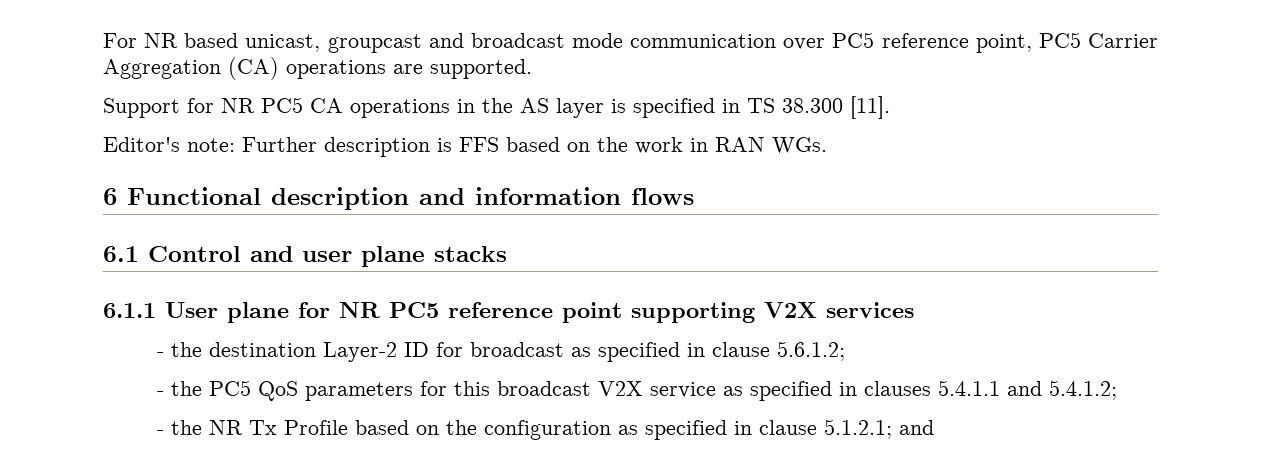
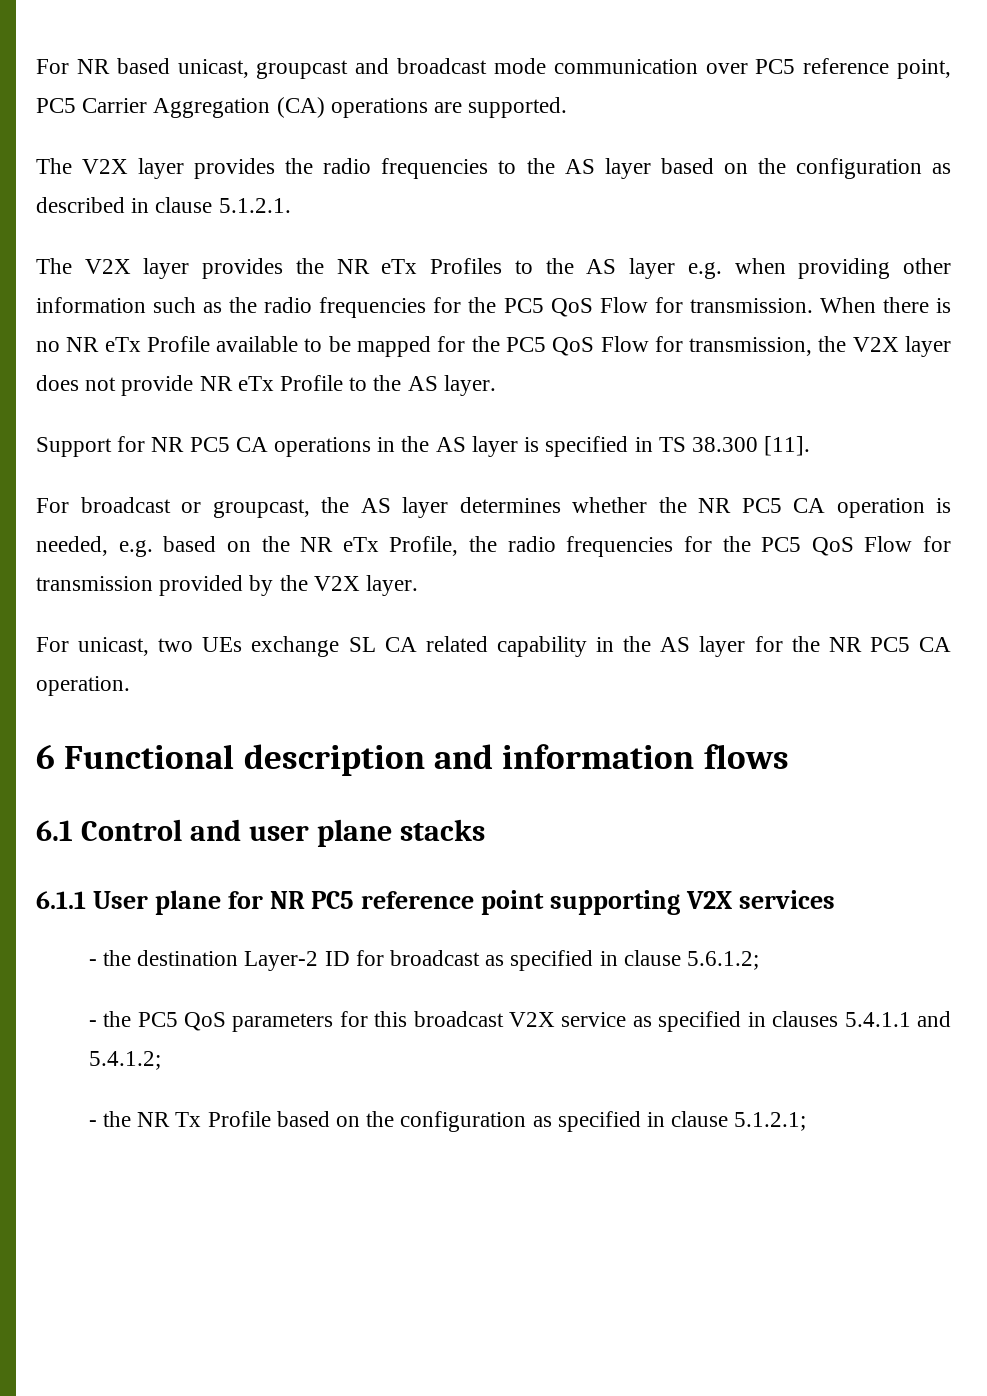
+ The V2X layer provides the radio frequencies to the AS layer based on the configuration as described in clause 5.1.2.1.
+ The V2X layer provides the NR eTx Profiles to the AS layer e.g. when providing other information such as the radio frequencies for the PC5 QoS Flow for transmission. When there is no NR eTx Profile available to be mapped for the PC5 QoS Flow for transmission, the V2X layer does not provide NR eTx Profile to the AS layer.
- Editor's note: Further description is FFS based on the work in RAN WGs.
+ For broadcast or groupcast, the AS layer determines whether the NR PC5 CA operation is needed, e.g. based on the NR eTx Profile, the radio frequencies for the PC5 QoS Flow for transmission provided by the V2X layer.
+ For unicast, two UEs exchange SL CA related capability in the AS layer for the NR PC5 CA operation.
- - the NR Tx Profile based on the configuration as specified in clause 5.1.2.1; and
+ - the NR Tx Profile based on the configuration as specified in clause 5.1.2.1;

